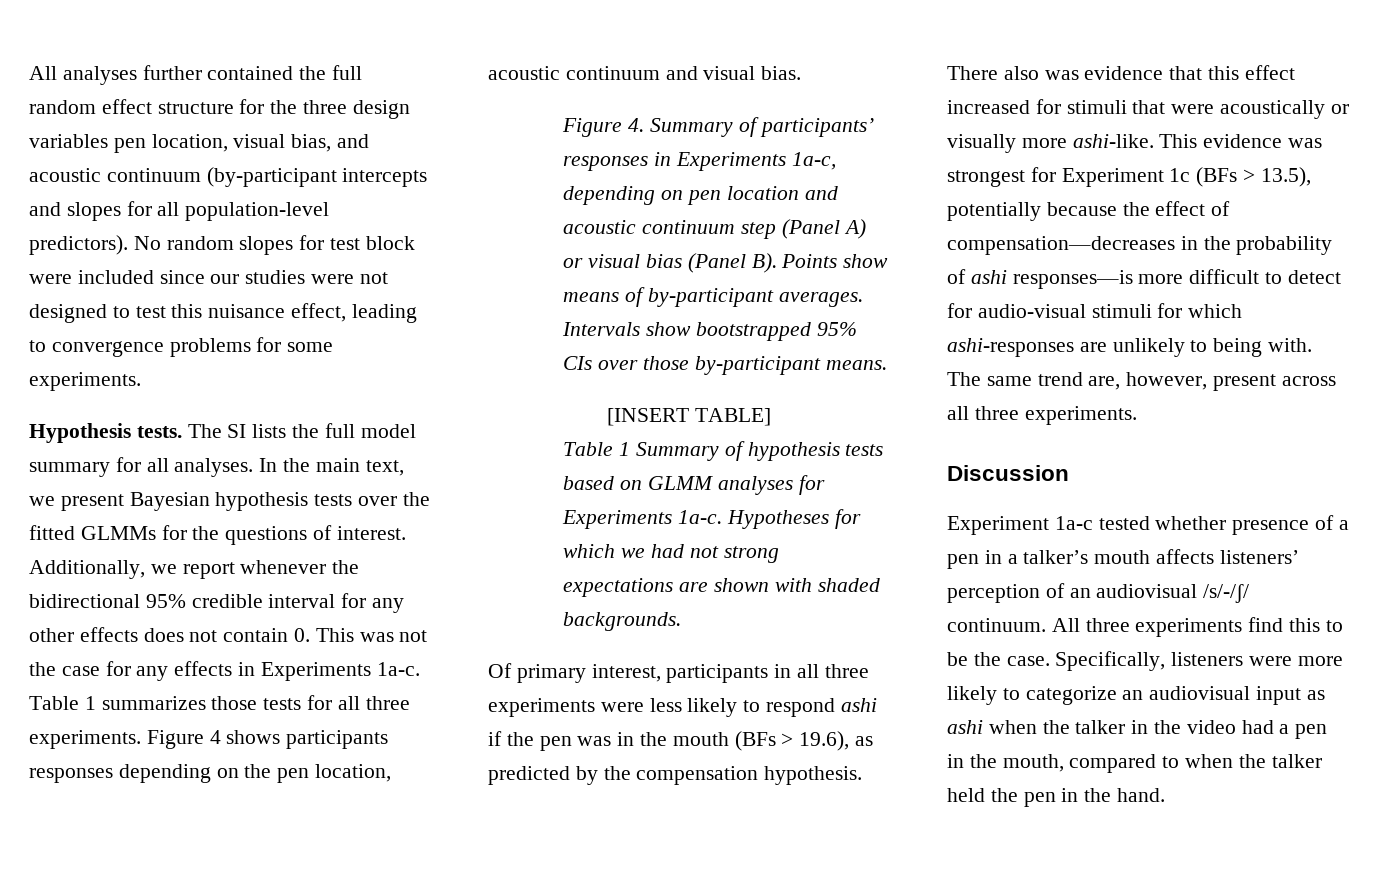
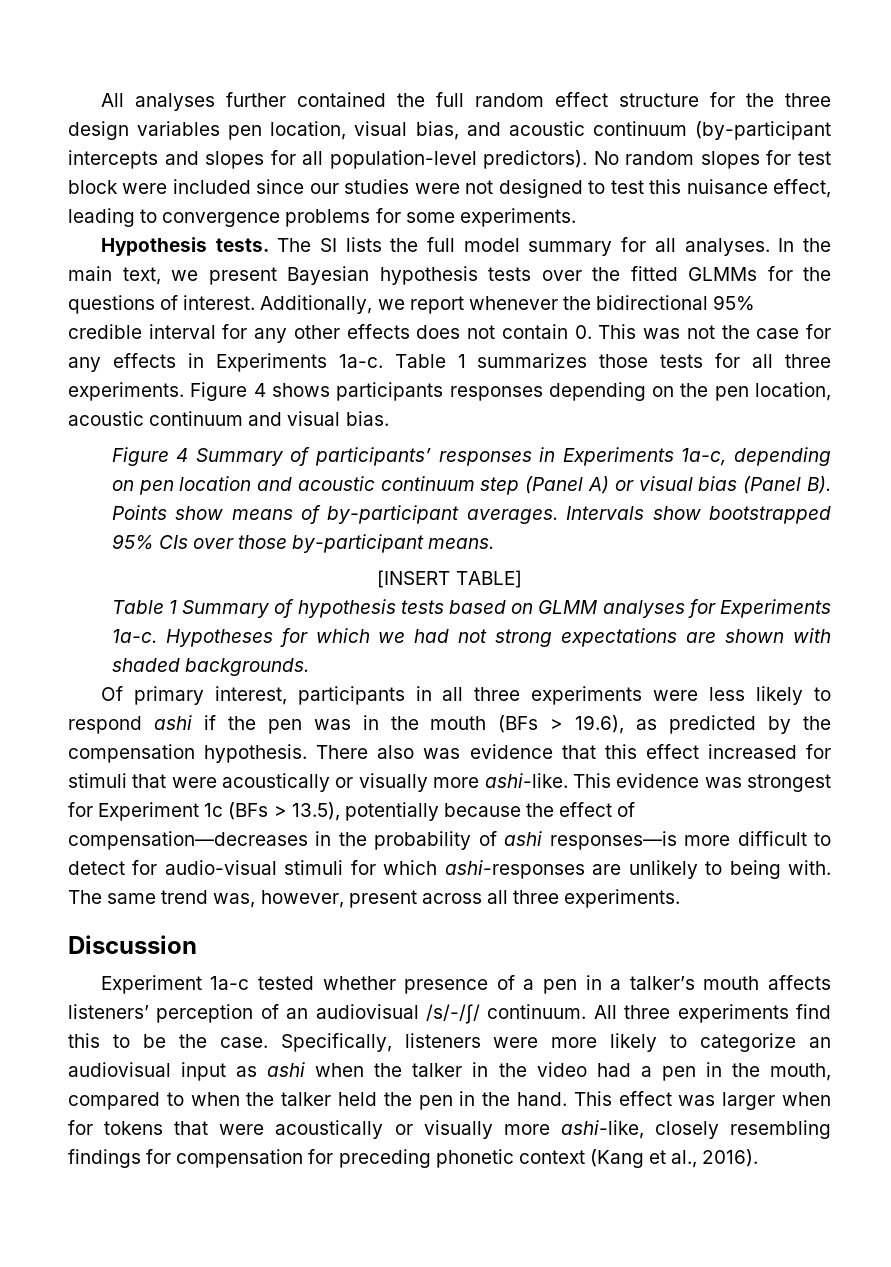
- Figure 4. Summary of participants’ responses in Experiments 1a-c, depending on pen location and acoustic continuum step (Panel A) or visual bias (Panel B). Points show means of by-participant averages.
+ Figure 4 Summary of participants’ responses in Experiments 1a-c, depending on pen location and acoustic continuum step (Panel A) or visual bias (Panel B). Points show means of by-participant averages.
- The same trend are, however, present across all three experiments.
+ The same trend was, however, present across all three experiments.
+ This effect was larger when for tokens that were acoustically or visually more ashi-like, closely resembling findings for compensation for preceding phonetic context (Kang et al., 2016).

